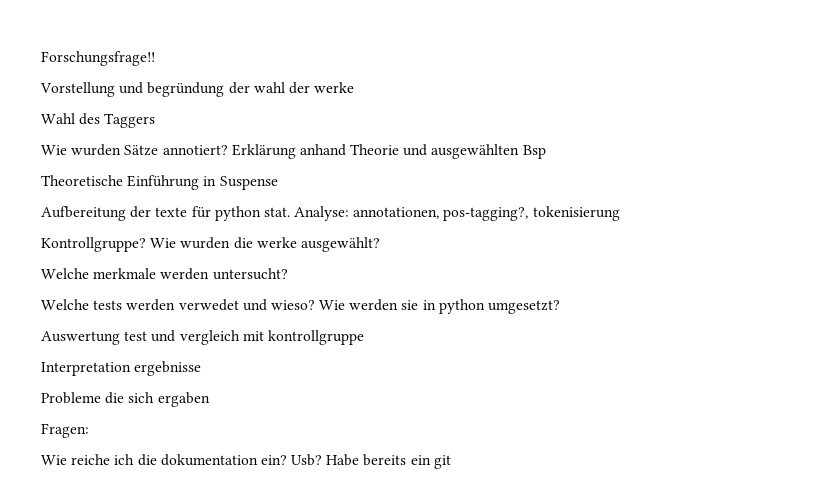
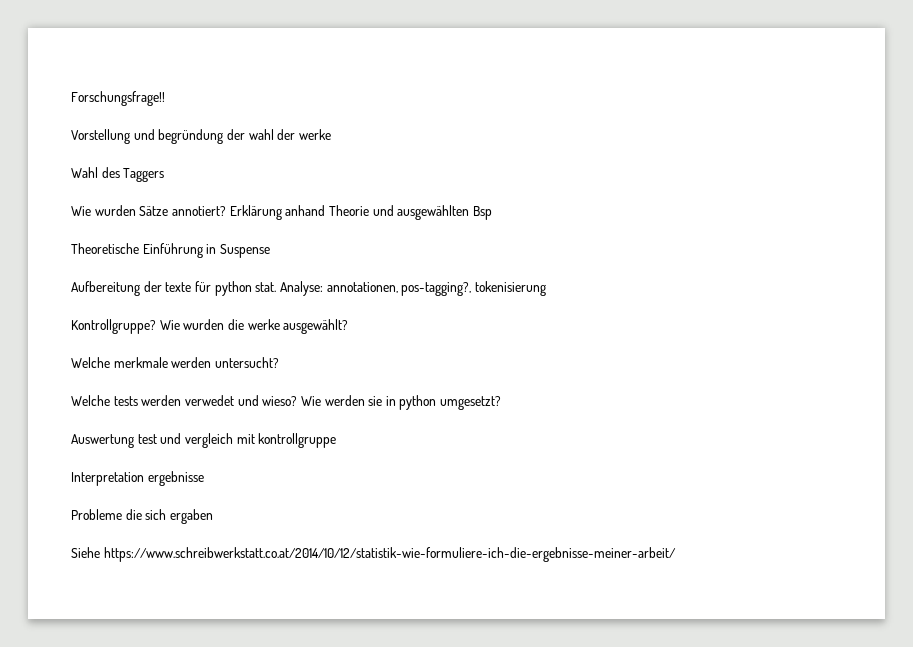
- Fragen:
- Wie reiche ich die dokumentation ein? Usb? Habe bereits ein git
+ Siehe https://www.schreibwerkstatt.co.at/2014/10/12/statistik-wie-formuliere-ich-die-ergebnisse-meiner-arbeit/

